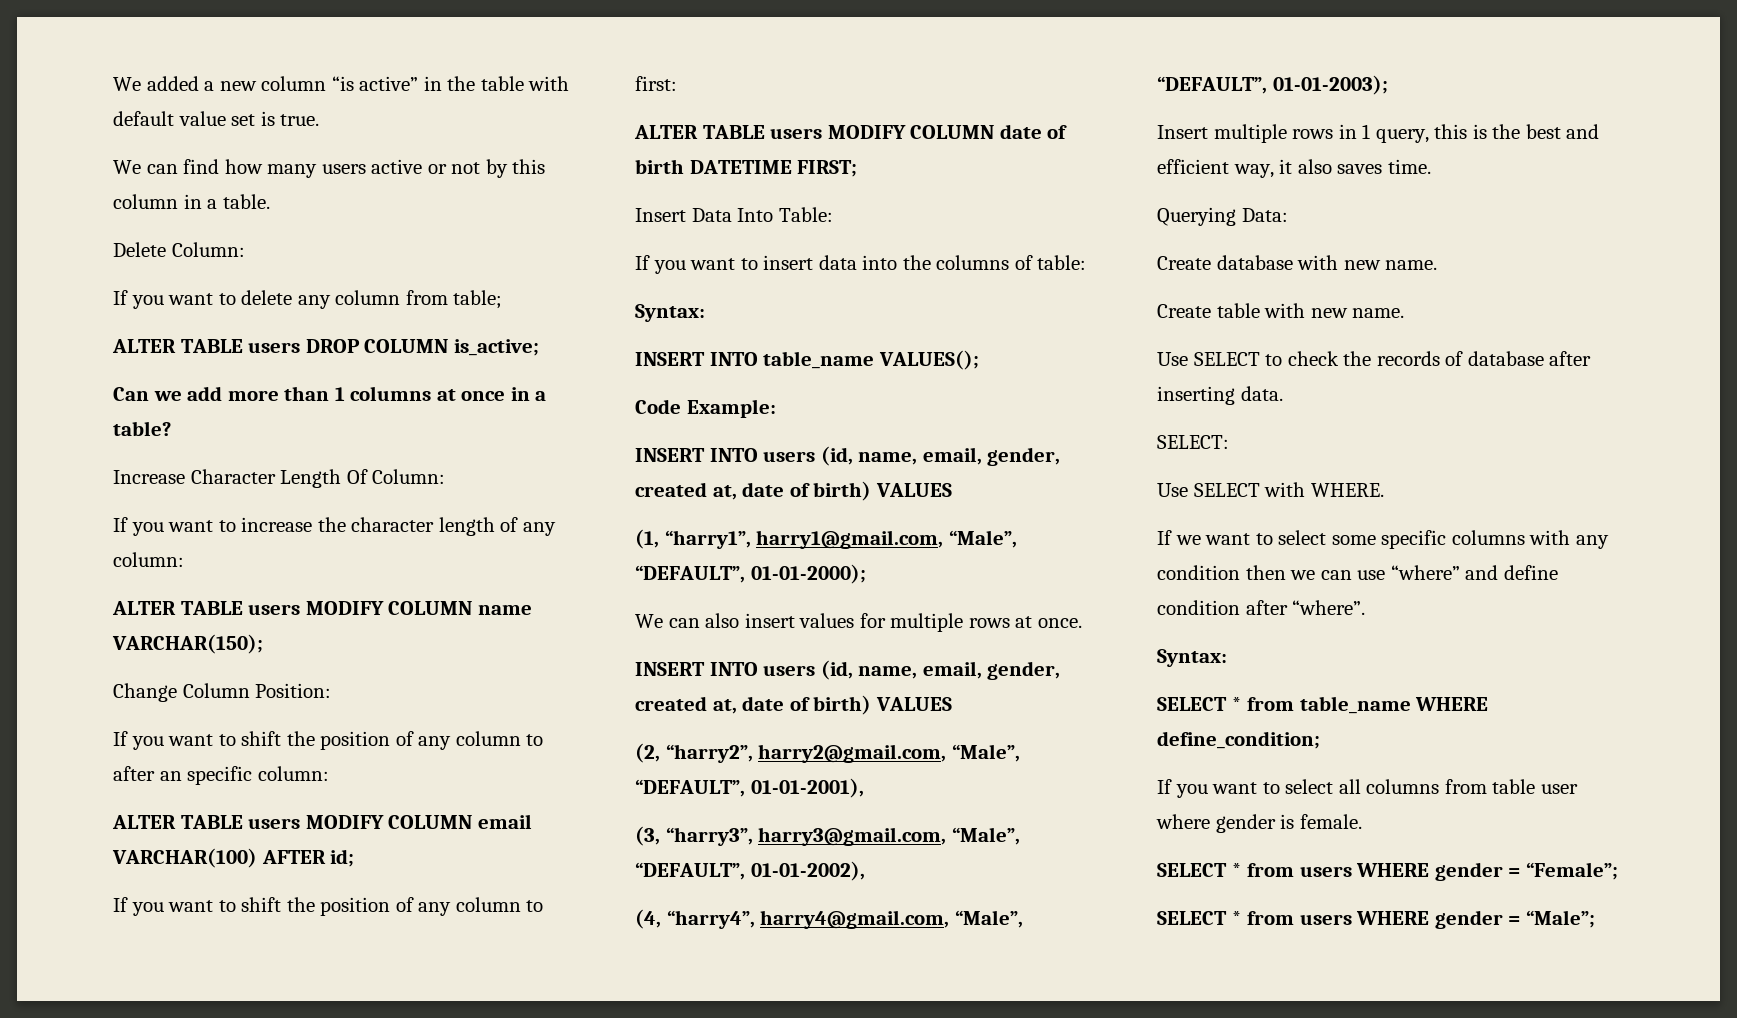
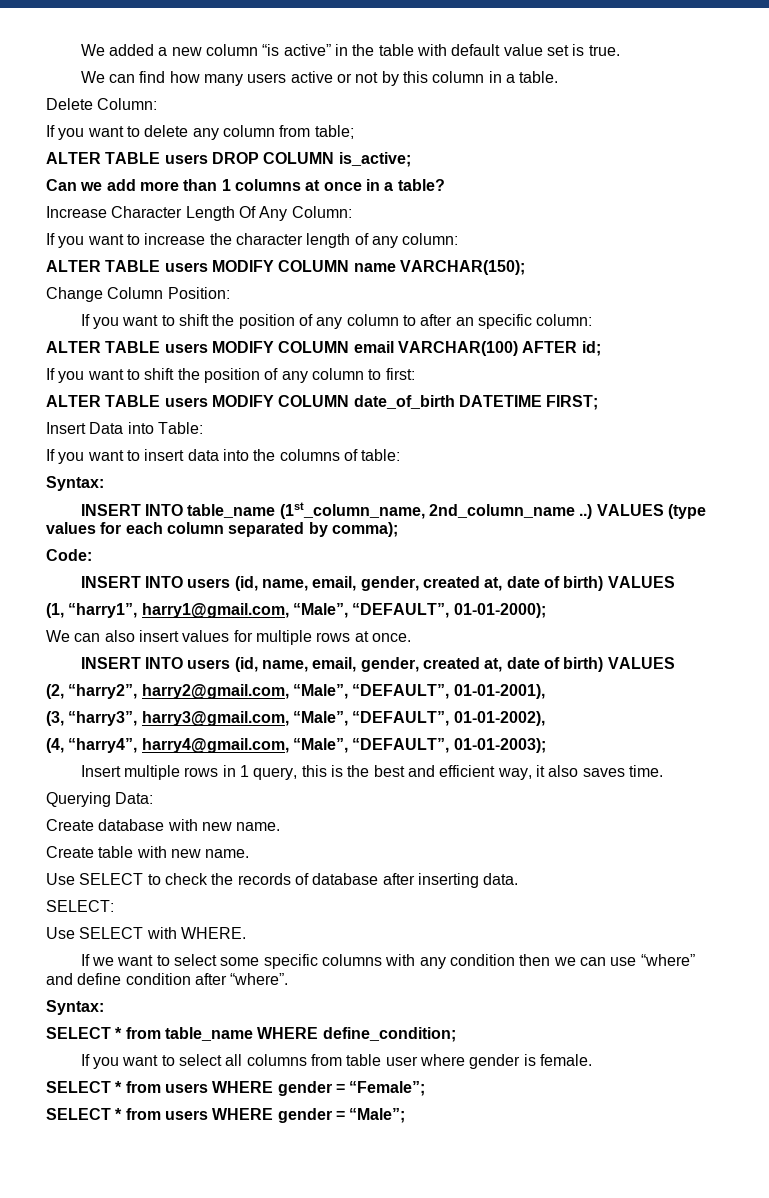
- Increase Character Length Of Column:
+ Increase Character Length Of Any Column:
- ALTER TABLE users MODIFY COLUMN date of birth DATETIME FIRST;
+ ALTER TABLE users MODIFY COLUMN date_of_birth DATETIME FIRST;
- Insert Data Into Table:
+ Insert Data into Table:
- INSERT INTO table_name VALUES();
- Code Example:
+ INSERT INTO table_name (1st_column_name, 2nd_column_name ..) VALUES (type values for each column separated by comma);
+ Code:

